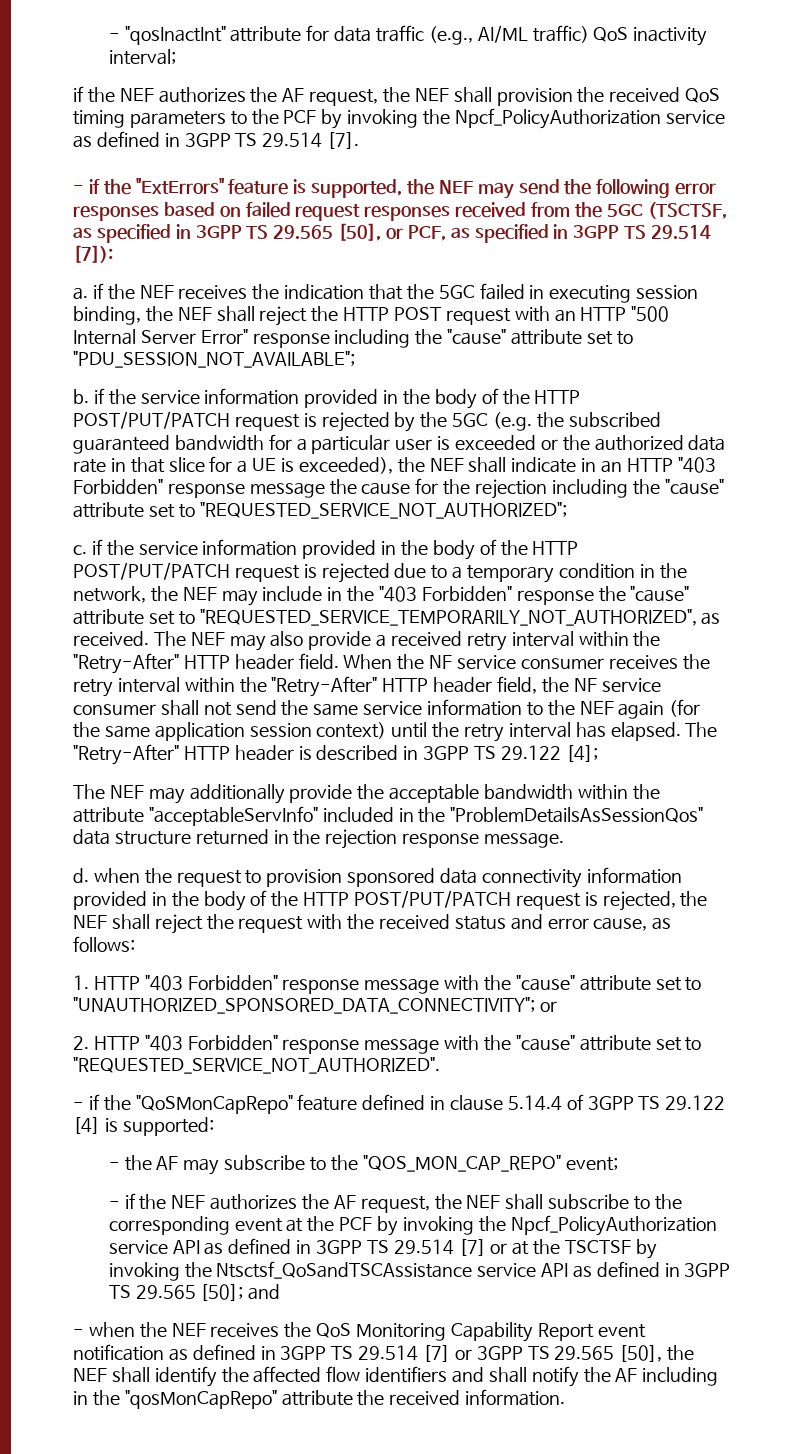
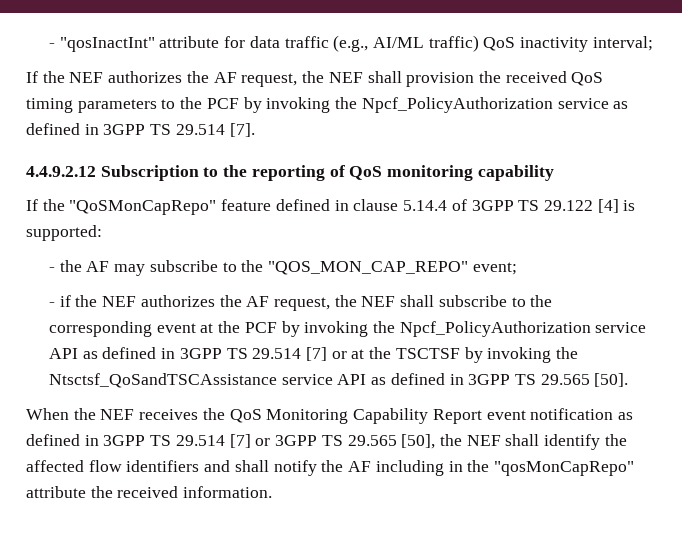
- if the NEF authorizes the AF request, the NEF shall provision the received QoS timing parameters to the PCF by invoking the Npcf_PolicyAuthorization service as defined in 3GPP TS 29.514 [7].
+ If the NEF authorizes the AF request, the NEF shall provision the received QoS timing parameters to the PCF by invoking the Npcf_PolicyAuthorization service as defined in 3GPP TS 29.514 [7].
- - if the "ExtErrors" feature is supported, the NEF may send the following error responses based on failed request responses received from the 5GC (TSCTSF, as specified in 3GPP TS 29.565 [50], or PCF, as specified in 3GPP TS 29.514 [7]):
- a. if the NEF receives the indication that the 5GC failed in executing session binding, the NEF shall reject the HTTP POST request with an HTTP "500 Internal Server Error" response including the "cause" attribute set to "PDU_SESSION_NOT_AVAILABLE";
- b. if the service information provided in the body of the HTTP POST/PUT/PATCH request is rejected by the 5GC (e.g. the subscribed guaranteed bandwidth for a particular user is exceeded or the authorized data rate in that slice for a UE is exceeded), the NEF shall indicate in an HTTP "403 Forbidden" response message the cause for the rejection including the "cause" attribute set to "REQUESTED_SERVICE_NOT_AUTHORIZED";
- c. if the service information provided in the body of the HTTP POST/PUT/PATCH request is rejected due to a temporary condition in the network, the NEF may include in the "403 Forbidden" response the "cause" attribute set to "REQUESTED_SERVICE_TEMPORARILY_NOT_AUTHORIZED", as received. The NEF may also provide a received retry interval within the "Retry-After" HTTP header field. When the NF service consumer receives the retry interval within the "Retry-After" HTTP header field, the NF service consumer shall not send the same service information to the NEF again (for the same application session context) until the retry interval has elapsed. The "Retry-After" HTTP header is described in 3GPP TS 29.122 [4];
- The NEF may additionally provide the acceptable bandwidth within the attribute "acceptableServInfo" included in the "ProblemDetailsAsSessionQos" data structure returned in the rejection response message.
- d. when the request to provision sponsored data connectivity information provided in the body of the HTTP POST/PUT/PATCH request is rejected, the NEF shall reject the request with the received status and error cause, as follows:
- 1. HTTP "403 Forbidden" response message with the "cause" attribute set to "UNAUTHORIZED_SPONSORED_DATA_CONNECTIVITY"; or
- 2. HTTP "403 Forbidden" response message with the "cause" attribute set to "REQUESTED_SERVICE_NOT_AUTHORIZED".
- - if the "QoSMonCapRepo" feature defined in clause 5.14.4 of 3GPP TS 29.122 [4] is supported:
+ 4.4.9.2.12 Subscription to the reporting of QoS monitoring capability
+ If the "QoSMonCapRepo" feature defined in clause 5.14.4 of 3GPP TS 29.122 [4] is supported:
- - if the NEF authorizes the AF request, the NEF shall subscribe to the corresponding event at the PCF by invoking the Npcf_PolicyAuthorization service API as defined in 3GPP TS 29.514 [7] or at the TSCTSF by invoking the Ntsctsf_QoSandTSCAssistance service API as defined in 3GPP TS 29.565 [50]; and
- - when the NEF receives the QoS Monitoring Capability Report event notification as defined in 3GPP TS 29.514 [7] or 3GPP TS 29.565 [50], the NEF shall identify the affected flow identifiers and shall notify the AF including in the "qosMonCapRepo" attribute the received information.
+ - if the NEF authorizes the AF request, the NEF shall subscribe to the corresponding event at the PCF by invoking the Npcf_PolicyAuthorization service API as defined in 3GPP TS 29.514 [7] or at the TSCTSF by invoking the Ntsctsf_QoSandTSCAssistance service API as defined in 3GPP TS 29.565 [50].
+ When the NEF receives the QoS Monitoring Capability Report event notification as defined in 3GPP TS 29.514 [7] or 3GPP TS 29.565 [50], the NEF shall identify the affected flow identifiers and shall notify the AF including in the "qosMonCapRepo" attribute the received information.

